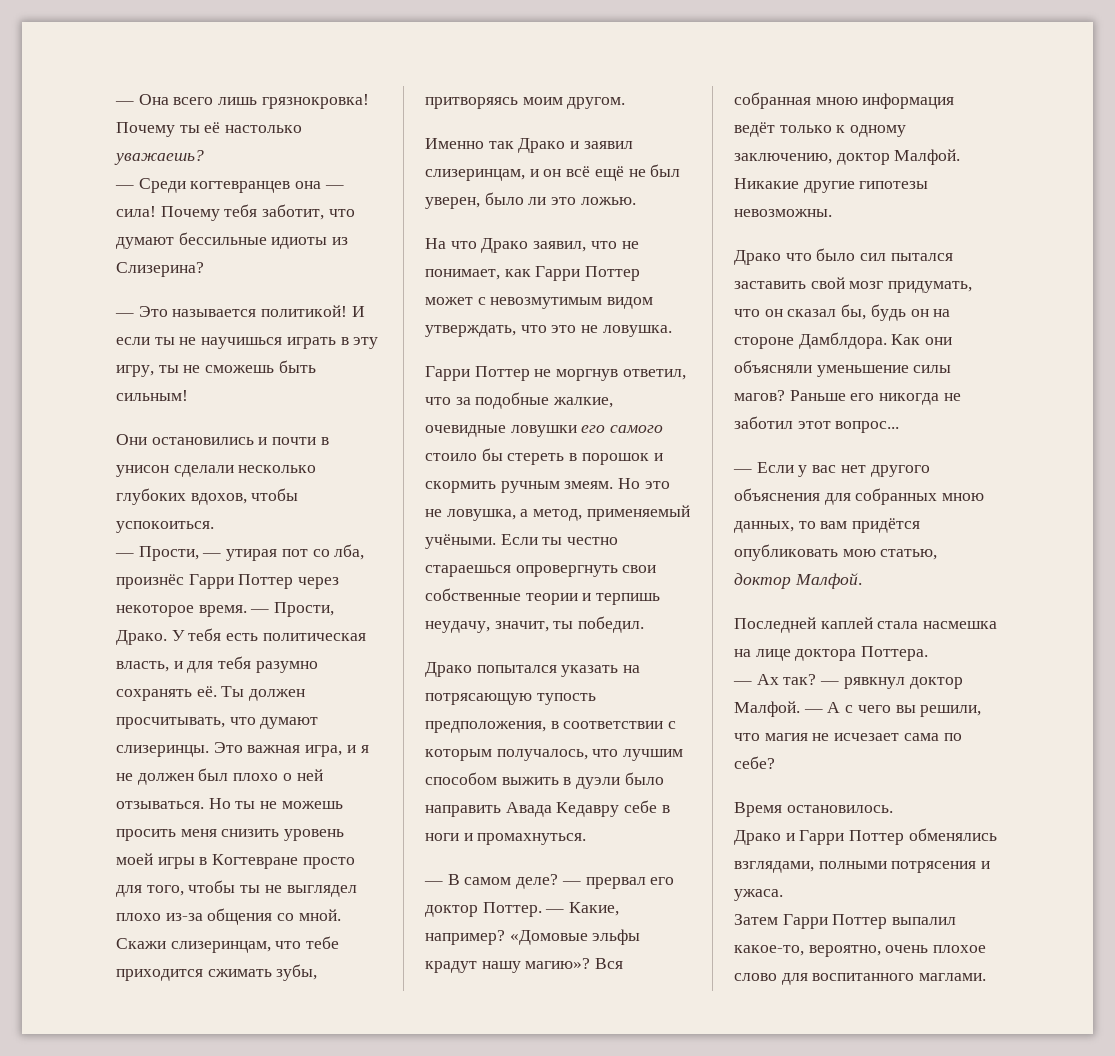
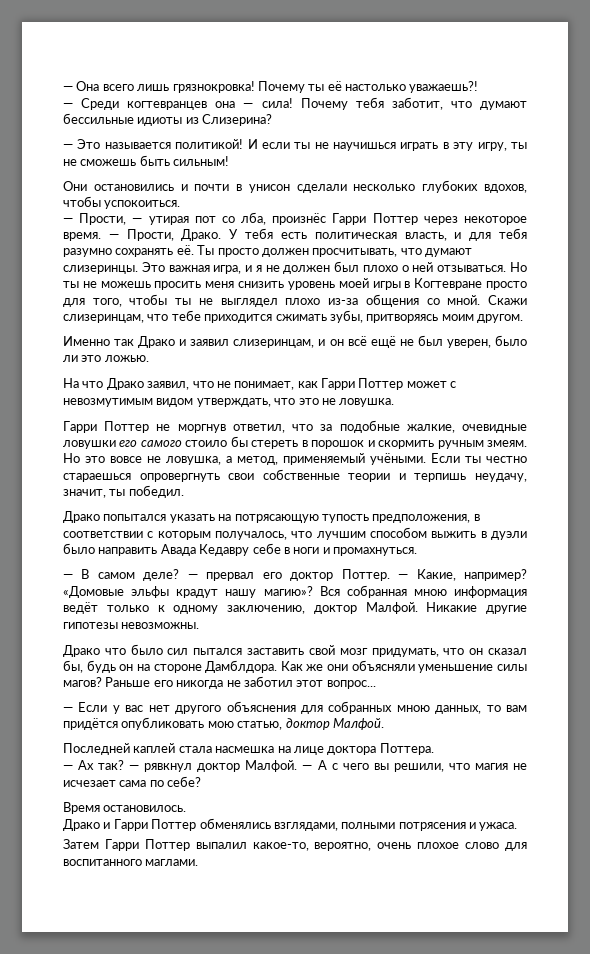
- Почему ты её настолько уважаешь?
+ Почему ты её настолько уважаешь?!
- Ты должен просчитывать, что думают слизеринцы.
+ Ты просто должен просчитывать, что думают слизеринцы.
- Но это не ловушка, а метод, применяемый учёными.
+ Но это вовсе не ловушка, а метод, применяемый учёными.
- Как они объясняли уменьшение силы магов?
+ Как же они объясняли уменьшение силы магов?

